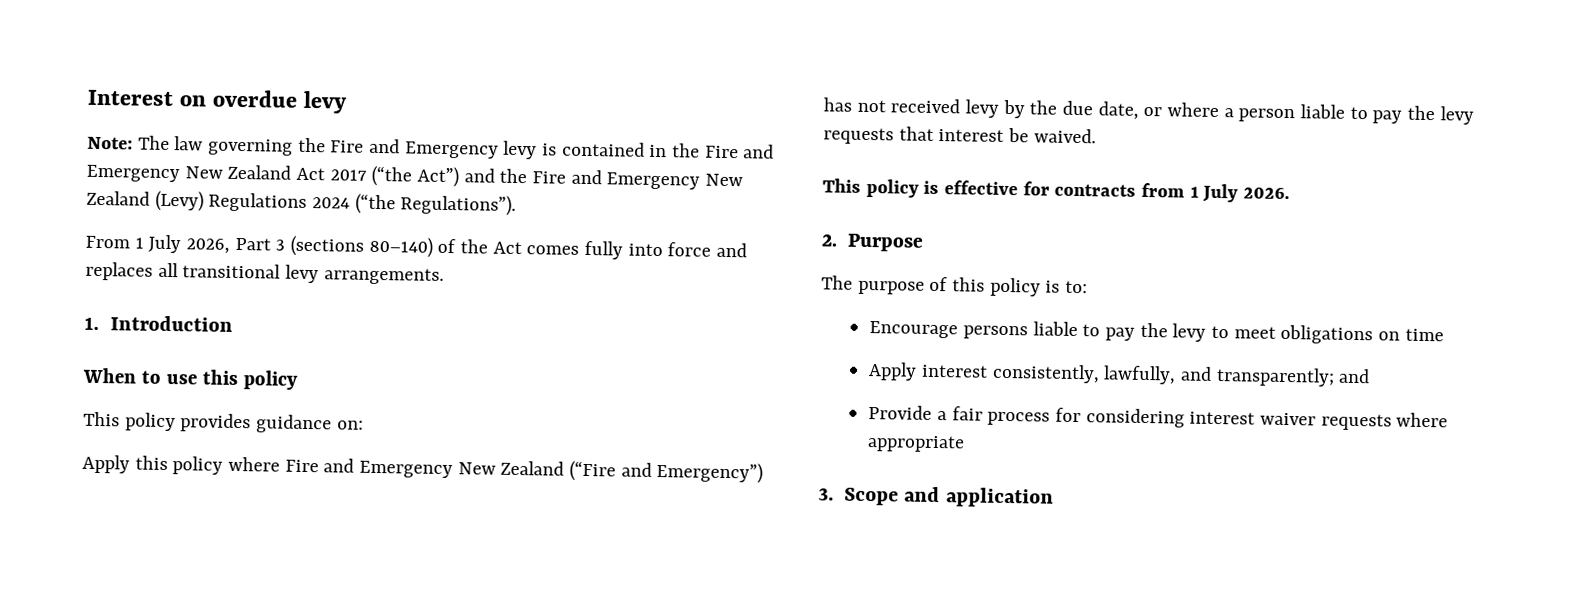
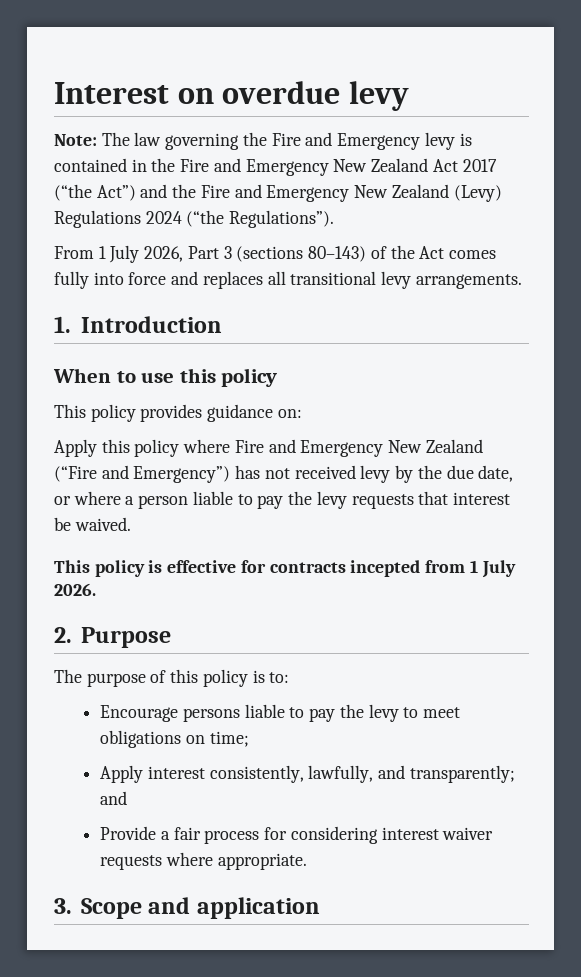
- From 1 July 2026, Part 3 (sections 80–140) of the Act comes fully into force and replaces all transitional levy arrangements.
+ From 1 July 2026, Part 3 (sections 80–143) of the Act comes fully into force and replaces all transitional levy arrangements.
- This policy is effective for contracts from 1 July 2026.
+ This policy is effective for contracts incepted from 1 July 2026.
- Encourage persons liable to pay the levy to meet obligations on time
+ Encourage persons liable to pay the levy to meet obligations on time;
- Provide a fair process for considering interest waiver requests where appropriate
+ Provide a fair process for considering interest waiver requests where appropriate.

